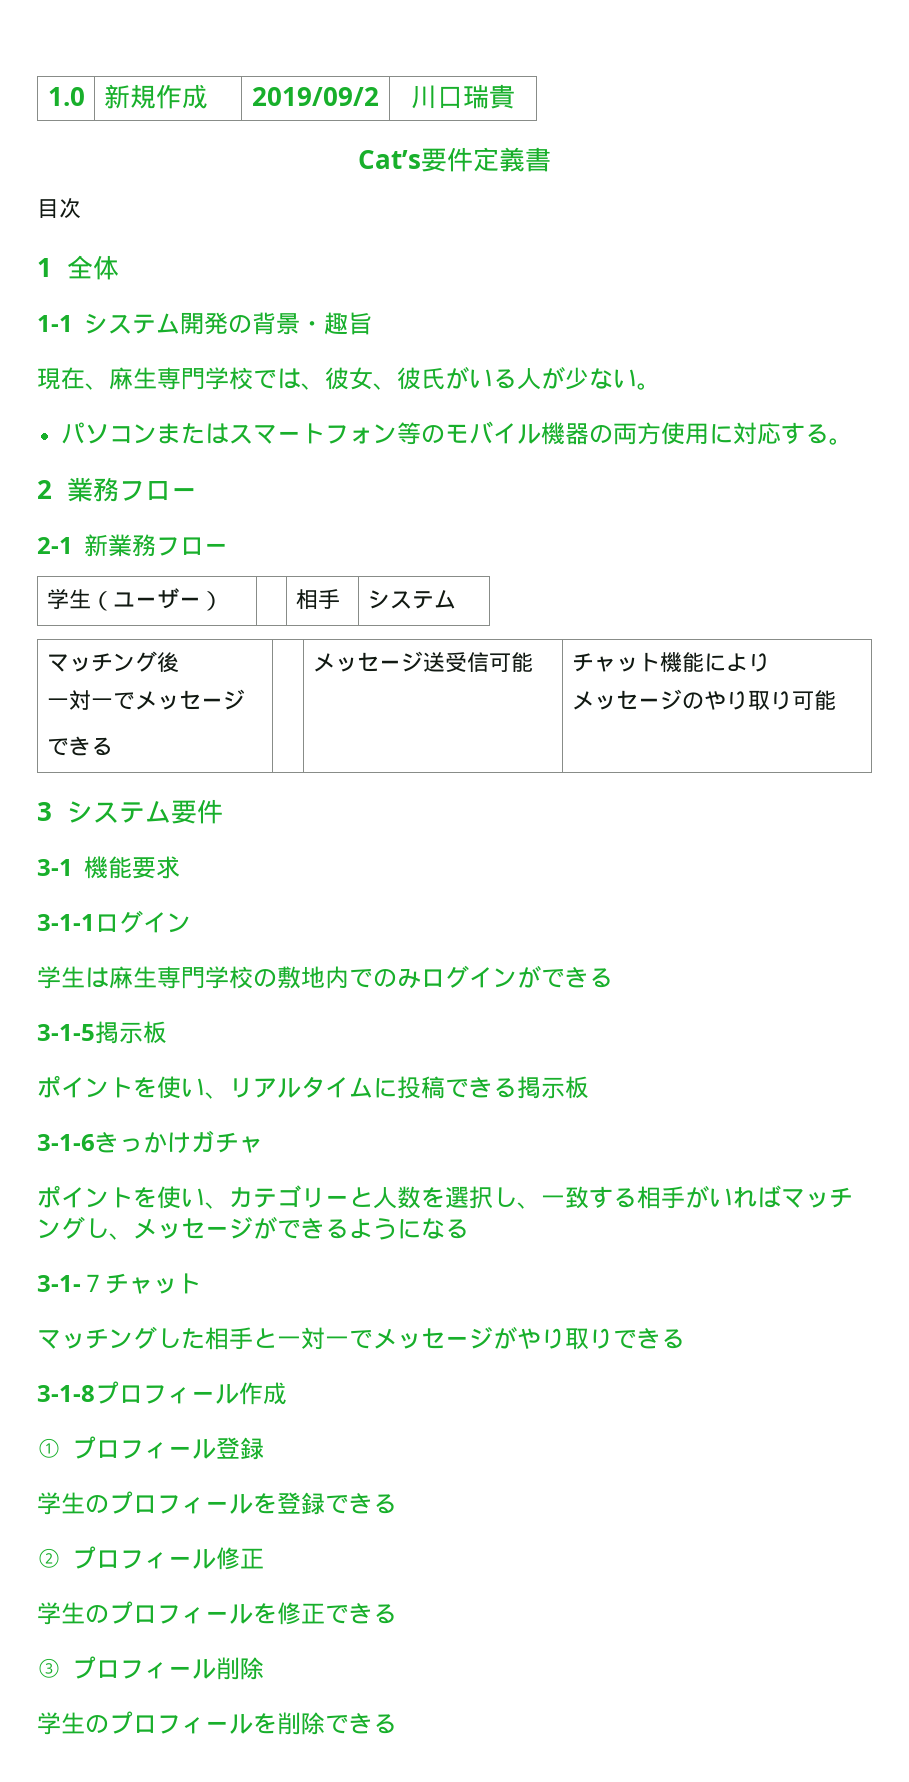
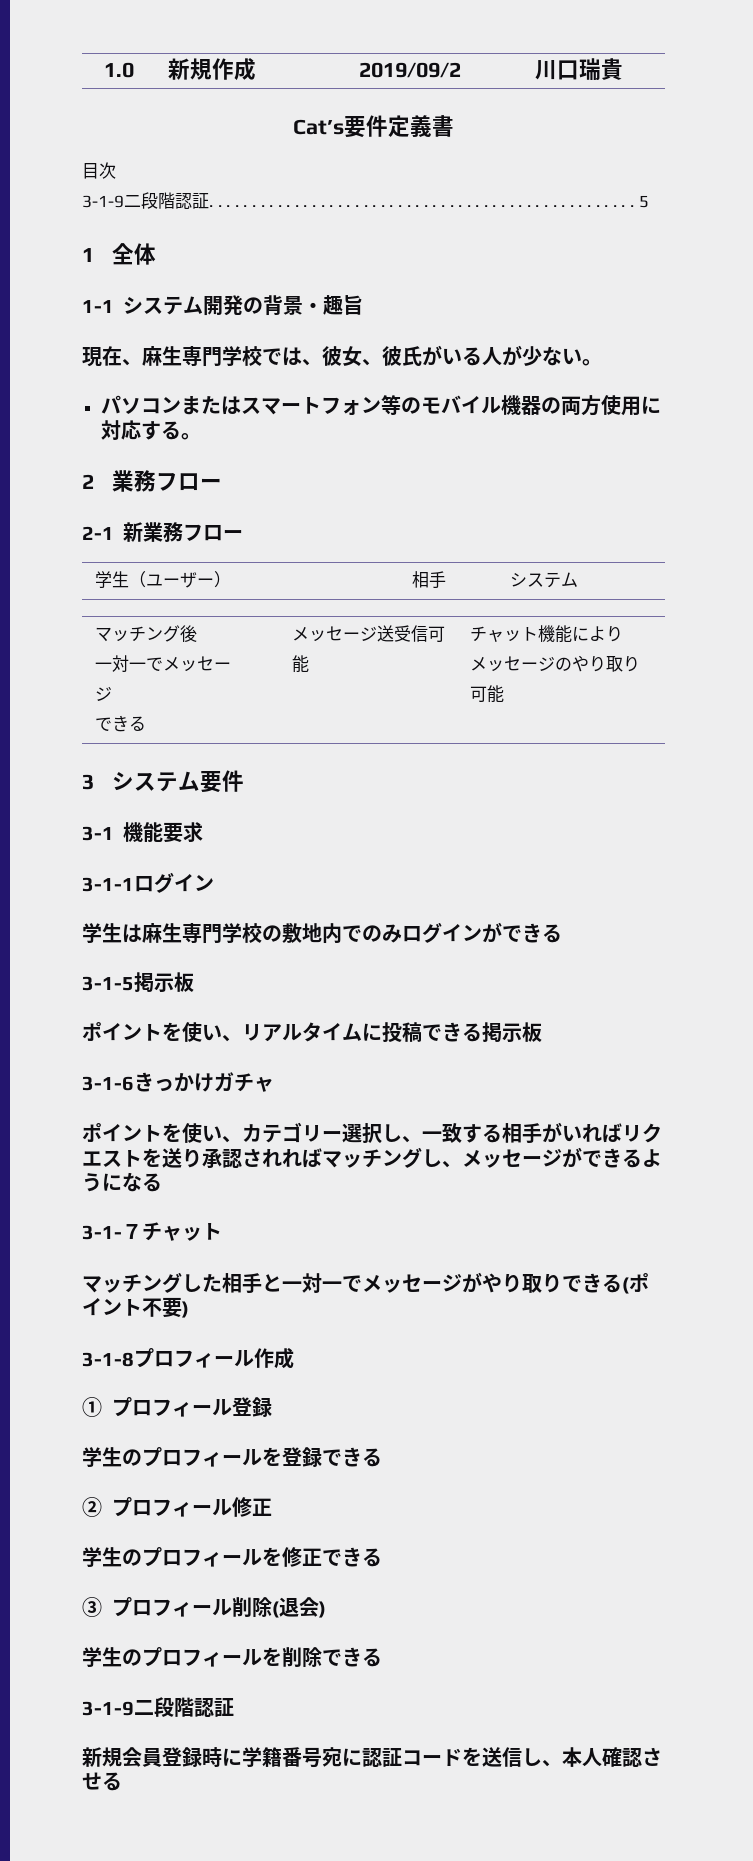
+ 3-1-9二段階認証. . . . . . . . . . . . . . . . . . . . . . . . . . . . . . . . . . . . . . . . . . . . . . . . . . 5
- ポイントを使い、カテゴリーと人数を選択し、一致する相手がいればマッチングし、メッセージができるようになる
+ ポイントを使い、カテゴリー選択し、一致する相手がいればリクエストを送り承認されればマッチングし、メッセージができるようになる
- マッチングした相手と一対一でメッセージがやり取りできる
+ マッチングした相手と一対一でメッセージがやり取りできる(ポイント不要)
- ③プロフィール削除
+ ③プロフィール削除(退会)
  学生のプロフィールを削除できる
+ 3-1-9二段階認証
+ 新規会員登録時に学籍番号宛に認証コードを送信し、本人確認させる

